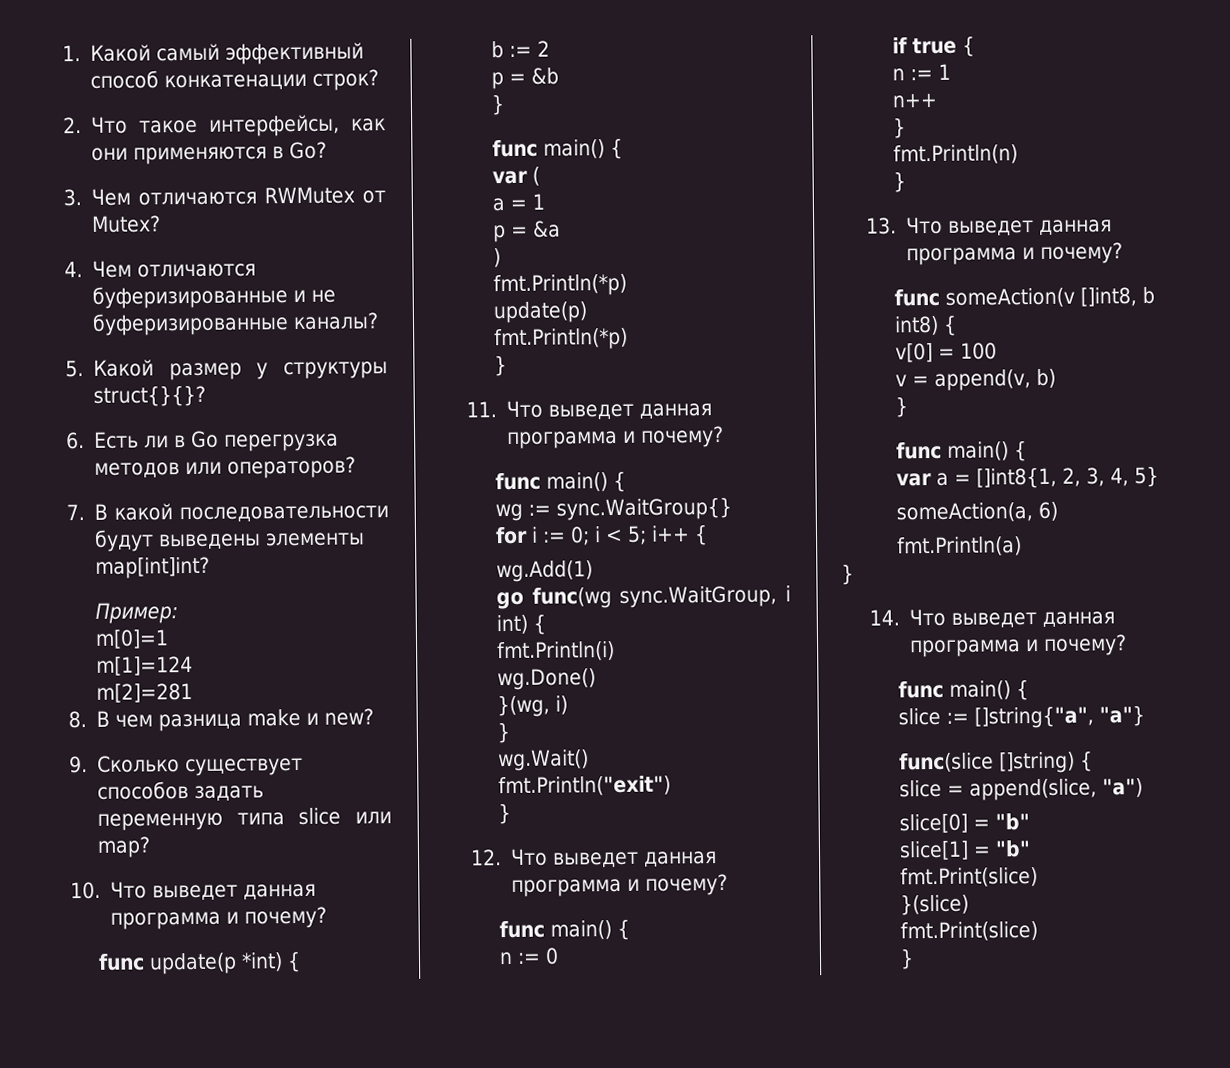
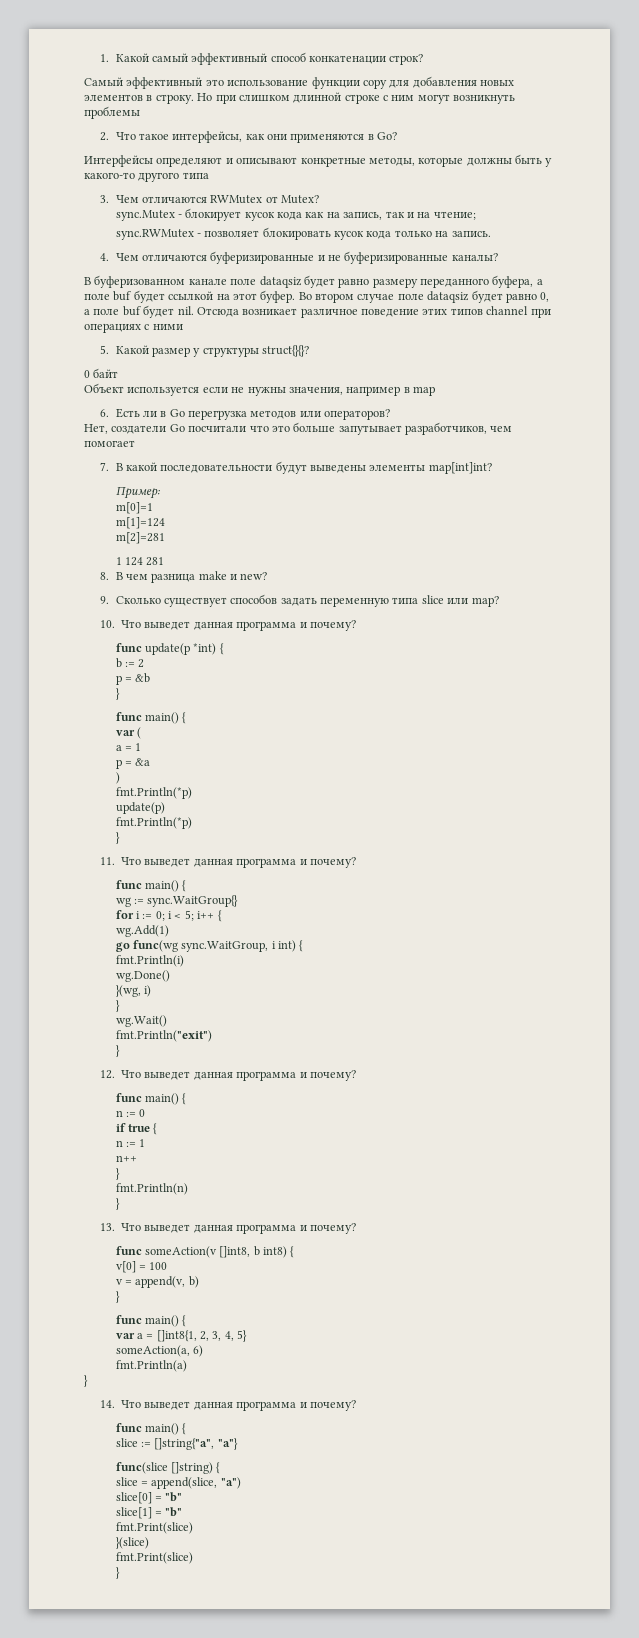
+ Самый эффективный это использование функции copy для добавления новых элементов в строку. Но при слишком длинной строке с ним могут возникнуть проблемы
+ Интерфейсы определяют и описывают конкретные методы, которые должны быть у какого-то другого типа
+ sync.Mutex - блокирует кусок кода как на запись, так и на чтение;
+ sync.RWMutex - позволяет блокировать кусок кода только на запись.
+ В буферизованном канале поле dataqsiz будет равно размеру переданного буфера, а поле buf будет ссылкой на этот буфер. Во втором случае поле dataqsiz будет равно 0, а поле buf будет nil. Отсюда возникает различное поведение этих типов channel при операциях с ними
+ 0 байт
+ Объект используется если не нужны значения, например в map
+ Нет, создатели Go посчитали что это больше запутывает разработчиков, чем помогает
+ 1 124 281

